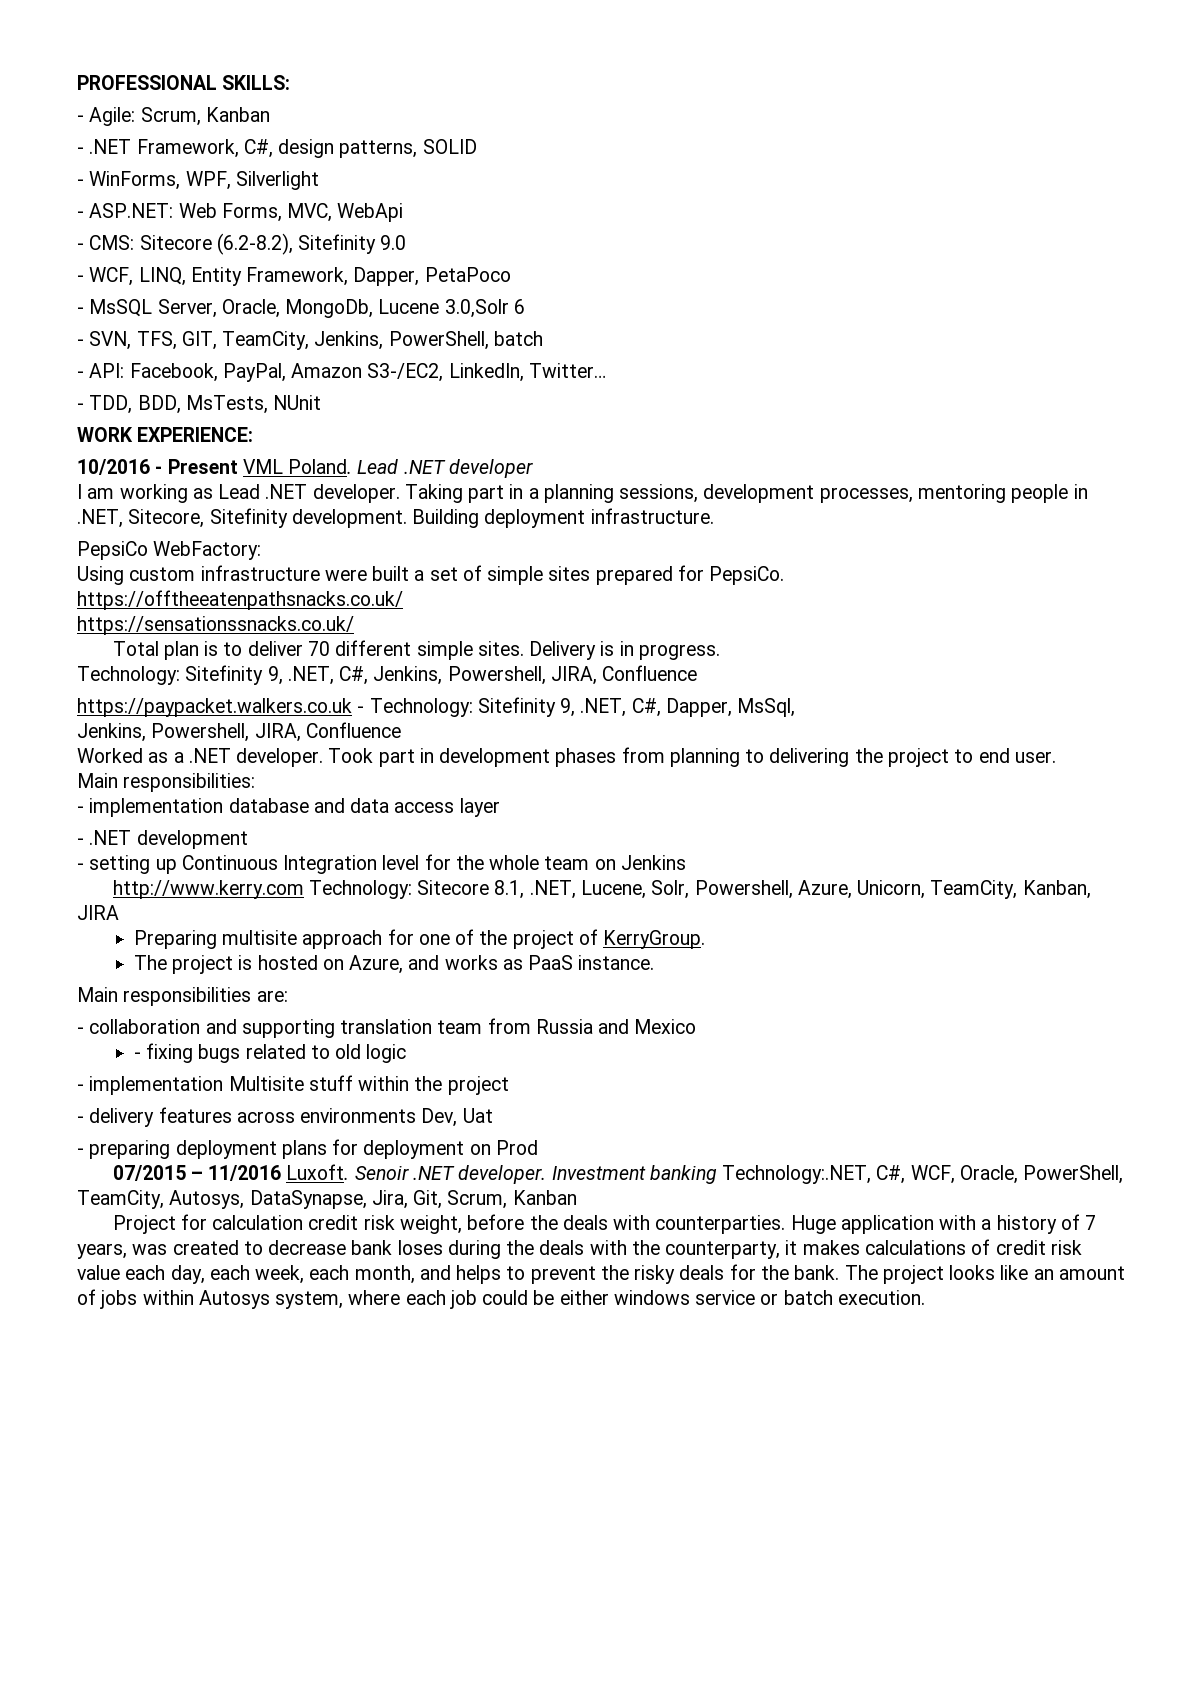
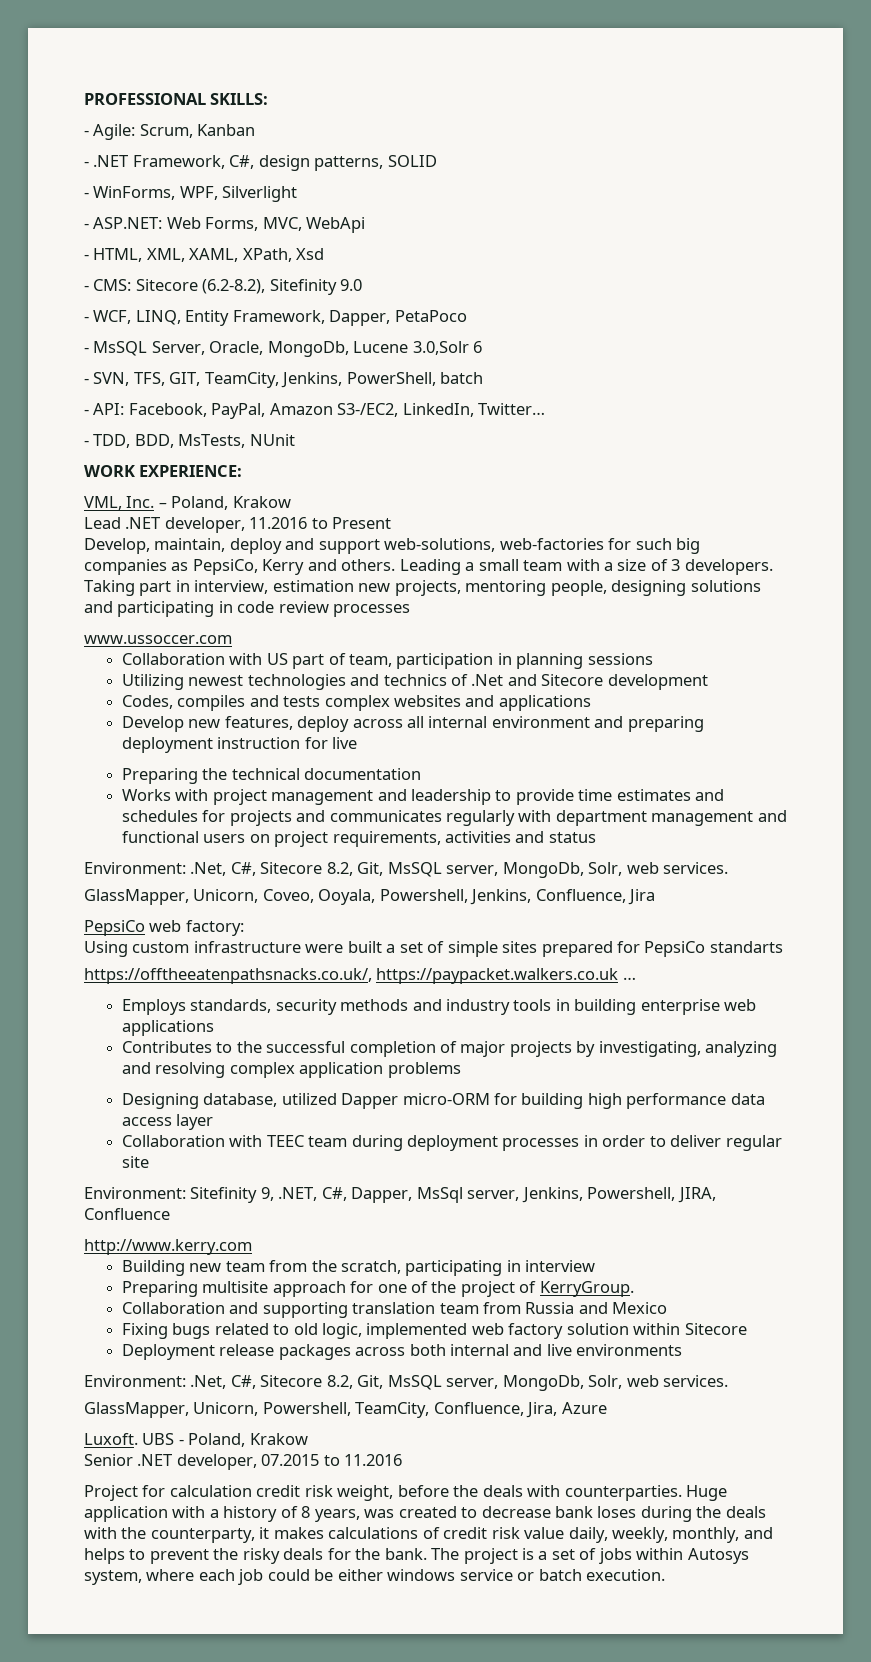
+ - HTML, XML, XAML, XPath, Xsd
- 10/2016 - Present VML Poland. Lead .NET developer
- I am working as Lead .NET developer. Taking part in a planning sessions, development processes, mentoring people in .NET, Sitecore, Sitefinity development. Building deployment infrastructure.
- PepsiCo WebFactory:
+ VML, Inc. – Poland, Krakow
+ Lead .NET developer, 11.2016 to Present
+ Develop, maintain, deploy and support web-solutions, web-factories for such big companies as PepsiCo, Kerry and others. Leading a small team with a size of 3 developers. Taking part in interview, estimation new projects, mentoring people, designing solutions and participating in code review processes
+ www.ussoccer.com
+ Collaboration with US part of team, participation in planning sessions
+ Utilizing newest technologies and technics of .Net and Sitecore development
+ Codes, compiles and tests complex websites and applications
+ Develop new features, deploy across all internal environment and preparing deployment instruction for live
+ Preparing the technical documentation
+ Works with project management and leadership to provide time estimates and schedules for projects and communicates regularly with department management and functional users on project requirements, activities and status
+ Environment: .Net, C#, Sitecore 8.2, Git, MsSQL server, MongoDb, Solr, web services.
+ GlassMapper, Unicorn, Coveo, Ooyala, Powershell, Jenkins, Confluence, Jira
+ PepsiCo web factory:
- Using custom infrastructure were built a set of simple sites prepared for PepsiCo.
- https://offtheeatenpathsnacks.co.uk/
- https://sensationssnacks.co.uk/
- Total plan is to deliver 70 different simple sites. Delivery is in progress.
- Technology: Sitefinity 9, .NET, C#, Jenkins, Powershell, JIRA, Confluence
- https://paypacket.walkers.co.uk - Technology: Sitefinity 9, .NET, C#, Dapper, MsSql,
- Jenkins, Powershell, JIRA, Confluence
- Worked as a .NET developer. Took part in development phases from planning to delivering the project to end user.
- Main responsibilities:
- - implementation database and data access layer
- - .NET development
- - setting up Continuous Integration level for the whole team on Jenkins
- http://www.kerry.com Technology: Sitecore 8.1, .NET, Lucene, Solr, Powershell, Azure, Unicorn, TeamCity, Kanban, JIRA
+ Using custom infrastructure were built a set of simple sites prepared for PepsiCo standarts
+ https://offtheeatenpathsnacks.co.uk/, https://paypacket.walkers.co.uk …
+ Employs standards, security methods and industry tools in building enterprise web applications
+ Contributes to the successful completion of major projects by investigating, analyzing and resolving complex application problems
+ Designing database, utilized Dapper micro-ORM for building high performance data access layer
+ Collaboration with TEEC team during deployment processes in order to deliver regular site
+ Environment: Sitefinity 9, .NET, C#, Dapper, MsSql server, Jenkins, Powershell, JIRA, Confluence
+ http://www.kerry.com
+ Building new team from the scratch, participating in interview
- The project is hosted on Azure, and works as PaaS instance.
- Main responsibilities are:
- - collaboration and supporting translation team from Russia and Mexico
+ Collaboration and supporting translation team from Russia and Mexico
- - fixing bugs related to old logic
- - implementation Multisite stuff within the project
- - delivery features across environments Dev, Uat
- - preparing deployment plans for deployment on Prod
- 07/2015 – 11/2016 Luxoft. Senoir .NET developer. Investment banking Technology:.NET, C#, WCF, Oracle, PowerShell, TeamCity, Autosys, DataSynapse, Jira, Git, Scrum, Kanban
+ Fixing bugs related to old logic, implemented web factory solution within Sitecore
+ Deployment release packages across both internal and live environments
+ Environment: .Net, C#, Sitecore 8.2, Git, MsSQL server, MongoDb, Solr, web services.
+ GlassMapper, Unicorn, Powershell, TeamCity, Confluence, Jira, Azure
+ Luxoft. UBS - Poland, Krakow
+ Senior .NET developer, 07.2015 to 11.2016
- Huge application with a history of 7 years, was created to decrease bank loses during the deals with the counterparty, it makes calculations of credit risk value each day, each week, each month, and helps to prevent the risky deals for the bank.
+ Huge application with a history of 8 years, was created to decrease bank loses during the deals with the counterparty, it makes calculations of credit risk value daily, weekly, monthly, and helps to prevent the risky deals for the bank.
- The project looks like an amount of jobs within Autosys system, where each job could be either windows service or batch execution.
+ The project is a set of jobs within Autosys system, where each job could be either windows service or batch execution.

